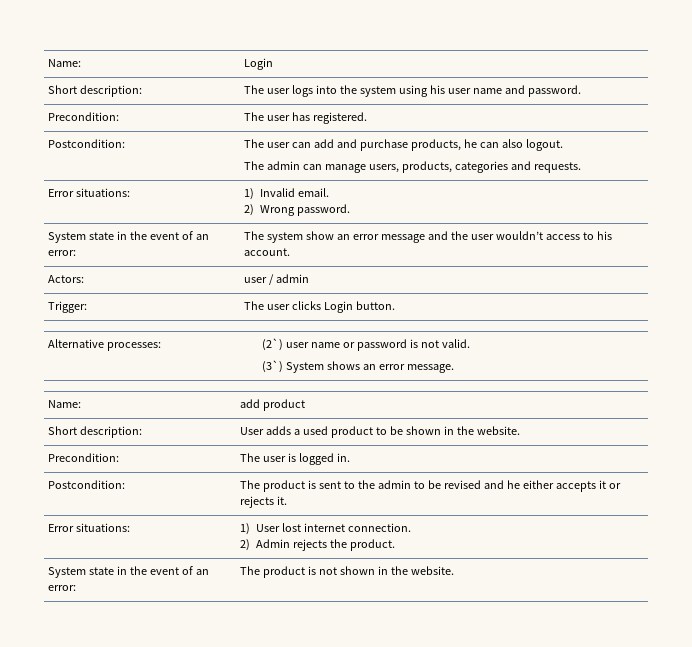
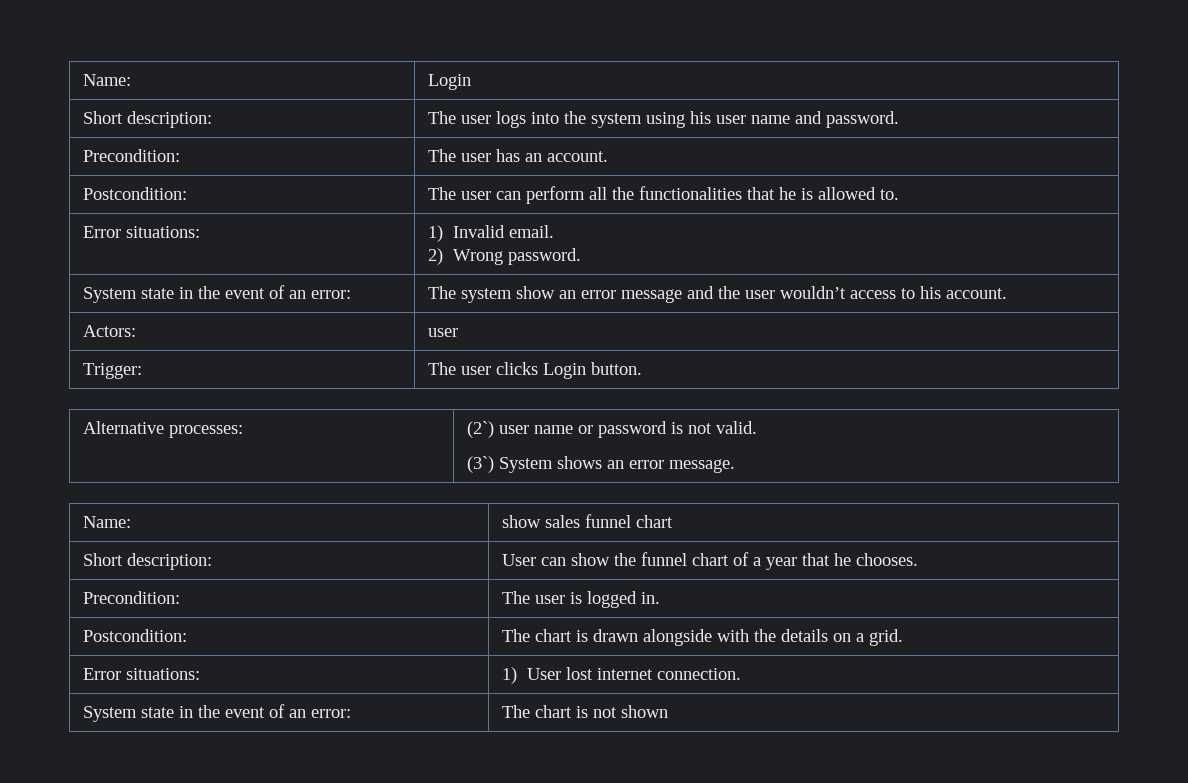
- Precondition: | The user has registered.
+ Precondition: | The user has an account.
- Postcondition: | The user can add and purchase products, he can also logout.
- The admin can manage users, products, categories and requests.
+ Postcondition: | The user can perform all the functionalities that he is allowed to.
- Actors: | user / admin
+ Actors: | user
- Name: | add product
+ Name: | show sales funnel chart
- Short description: | User adds a used product to be shown in the website.
+ Short description: | User can show the funnel chart of a year that he chooses.
- Postcondition: | The product is sent to the admin to be revised and he either accepts it or rejects it.
+ Postcondition: | The chart is drawn alongside with the details on a grid.
  Error situations: | 1) User lost internet connection.
- 2) Admin rejects the product.
- System state in the event of an error: | The product is not shown in the website.
+ System state in the event of an error: | The chart is not shown

